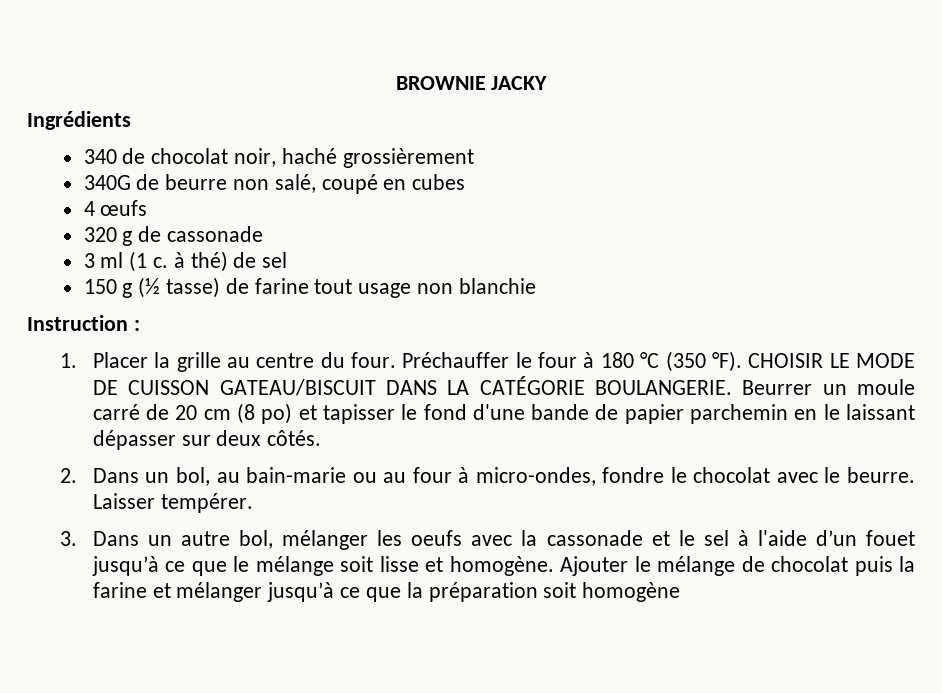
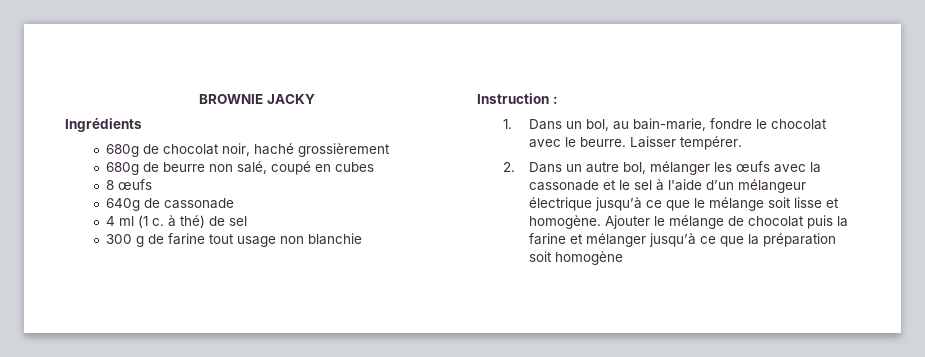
- 340 de chocolat noir, haché grossièrement
+ 680g de chocolat noir, haché grossièrement
- 340G de beurre non salé, coupé en cubes
+ 680g de beurre non salé, coupé en cubes
- 4 œufs
+ 8 œufs
- 320 g de cassonade
+ 640g de cassonade
- 3 ml (1 c. à thé) de sel
+ 4 ml (1 c. à thé) de sel
- 150 g (½ tasse) de farine tout usage non blanchie
+ 300 g de farine tout usage non blanchie
- 1. Placer la grille au centre du four. Préchauffer le four à 180 °C (350 °F). CHOISIR LE MODE DE CUISSON GATEAU/BISCUIT DANS LA CATÉGORIE BOULANGERIE. Beurrer un moule carré de 20 cm (8 po) et tapisser le fond d'une bande de papier parchemin en le laissant dépasser sur deux côtés.
- 2. Dans un bol, au bain-marie ou au four à micro-ondes, fondre le chocolat avec le beurre.
+ 1. Dans un bol, au bain-marie, fondre le chocolat avec le beurre.
- 3. Dans un autre bol, mélanger les oeufs avec la cassonade et le sel à l'aide d’un fouet jusqu’à ce que le mélange soit lisse et homogène.
+ 2. Dans un autre bol, mélanger les œufs avec la cassonade et le sel à l'aide d’un mélangeur électrique jusqu’à ce que le mélange soit lisse et homogène.

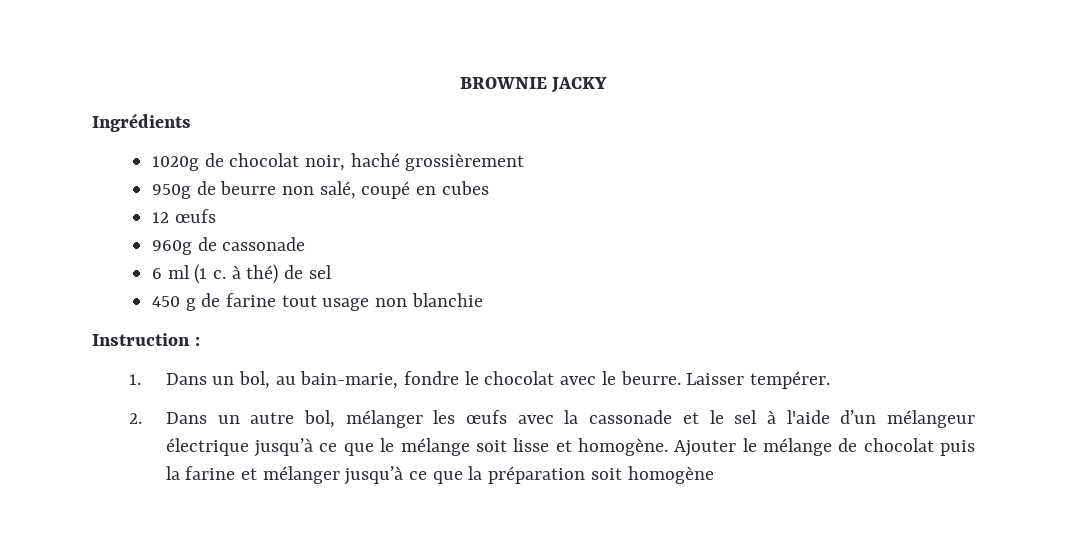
- 680g de chocolat noir, haché grossièrement
+ 1020g de chocolat noir, haché grossièrement
- 680g de beurre non salé, coupé en cubes
+ 950g de beurre non salé, coupé en cubes
- 8 œufs
+ 12 œufs
- 640g de cassonade
+ 960g de cassonade
- 4 ml (1 c. à thé) de sel
+ 6 ml (1 c. à thé) de sel
- 300 g de farine tout usage non blanchie
+ 450 g de farine tout usage non blanchie

